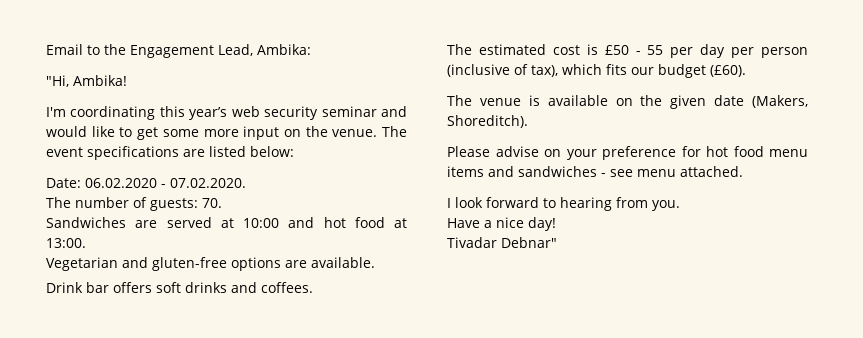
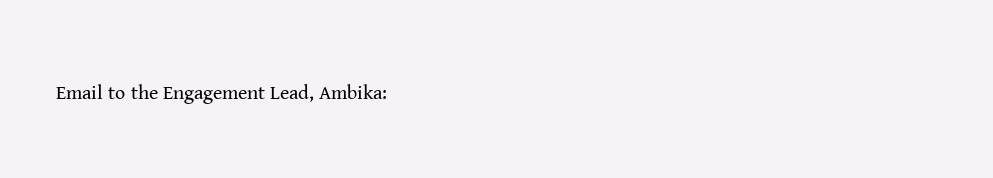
- "Hi, Ambika!
- I'm coordinating this year’s web security seminar and would like to get some more input on the venue. The event specifications are listed below:
- Date: 06.02.2020 - 07.02.2020.
- The number of guests: 70.
- Sandwiches are served at 10:00 and hot food at 13:00.
- Vegetarian and gluten-free options are available.
- Drink bar offers soft drinks and coffees.
- The estimated cost is £50 - 55 per day per person (inclusive of tax), which fits our budget (£60).
- The venue is available on the given date (Makers, Shoreditch).
- Please advise on your preference for hot food menu items and sandwiches - see menu attached.
- I look forward to hearing from you.
- Have a nice day!
- Tivadar Debnar"

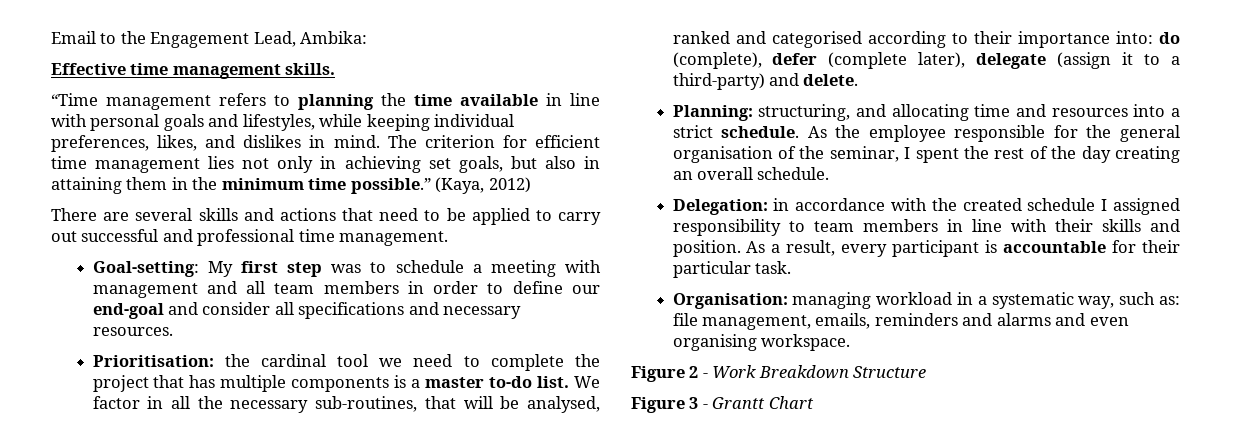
+ Effective time management skills.
+ “Time management refers to planning the time available in line with personal goals and lifestyles, while keeping individual preferences, likes, and dislikes in mind. The criterion for efficient time management lies not only in achieving set goals, but also in attaining them in the minimum time possible.” (Kaya, 2012)
+ There are several skills and actions that need to be applied to carry out successful and professional time management.
+ Goal-setting: My first step was to schedule a meeting with management and all team members in order to define our end-goal and consider all specifications and necessary resources.
+ Prioritisation: the cardinal tool we need to complete the project that has multiple components is a master to-do list. We factor in all the necessary sub-routines, that will be analysed, ranked and categorised according to their importance into: do (complete), defer (complete later), delegate (assign it to a third-party) and delete.
+ Planning: structuring, and allocating time and resources into a strict schedule. As the employee responsible for the general organisation of the seminar, I spent the rest of the day creating an overall schedule.
+ Delegation: in accordance with the created schedule I assigned responsibility to team members in line with their skills and position. As a result, every participant is accountable for their particular task.
+ Organisation: managing workload in a systematic way, such as: file management, emails, reminders and alarms and even organising workspace.
+ Figure 2 - Work Breakdown Structure
+ Figure 3 - Grantt Chart

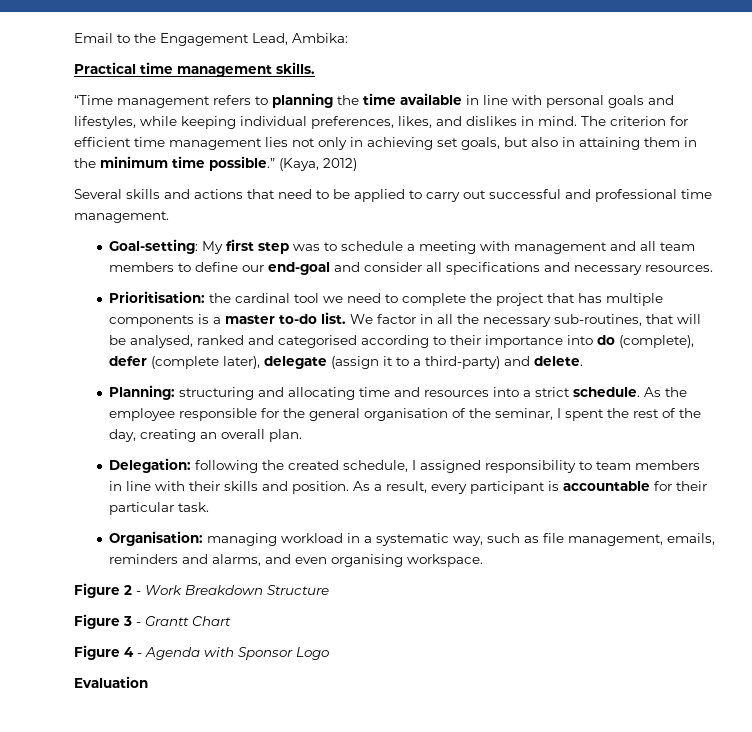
- Effective time management skills.
+ Practical time management skills.
- There are several skills and actions that need to be applied to carry out successful and professional time management.
+ Several skills and actions that need to be applied to carry out successful and professional time management.
- Goal-setting: My first step was to schedule a meeting with management and all team members in order to define our end-goal and consider all specifications and necessary resources.
+ Goal-setting: My first step was to schedule a meeting with management and all team members to define our end-goal and consider all specifications and necessary resources.
- We factor in all the necessary sub-routines, that will be analysed, ranked and categorised according to their importance into: do (complete), defer (complete later), delegate (assign it to a third-party) and delete.
+ We factor in all the necessary sub-routines, that will be analysed, ranked and categorised according to their importance into do (complete), defer (complete later), delegate (assign it to a third-party) and delete.
- Planning: structuring, and allocating time and resources into a strict schedule.
+ Planning: structuring and allocating time and resources into a strict schedule.
- As the employee responsible for the general organisation of the seminar, I spent the rest of the day creating an overall schedule.
+ As the employee responsible for the general organisation of the seminar, I spent the rest of the day, creating an overall plan.
- Delegation: in accordance with the created schedule I assigned responsibility to team members in line with their skills and position.
+ Delegation: following the created schedule, I assigned responsibility to team members in line with their skills and position.
- Organisation: managing workload in a systematic way, such as: file management, emails, reminders and alarms and even organising workspace.
+ Organisation: managing workload in a systematic way, such as file management, emails, reminders and alarms, and even organising workspace.
+ Figure 4 - Agenda with Sponsor Logo
+ Evaluation

